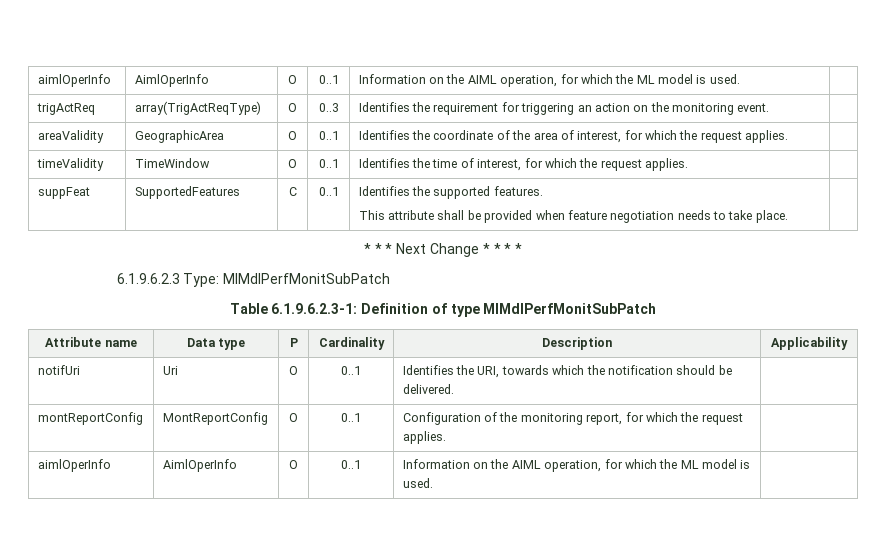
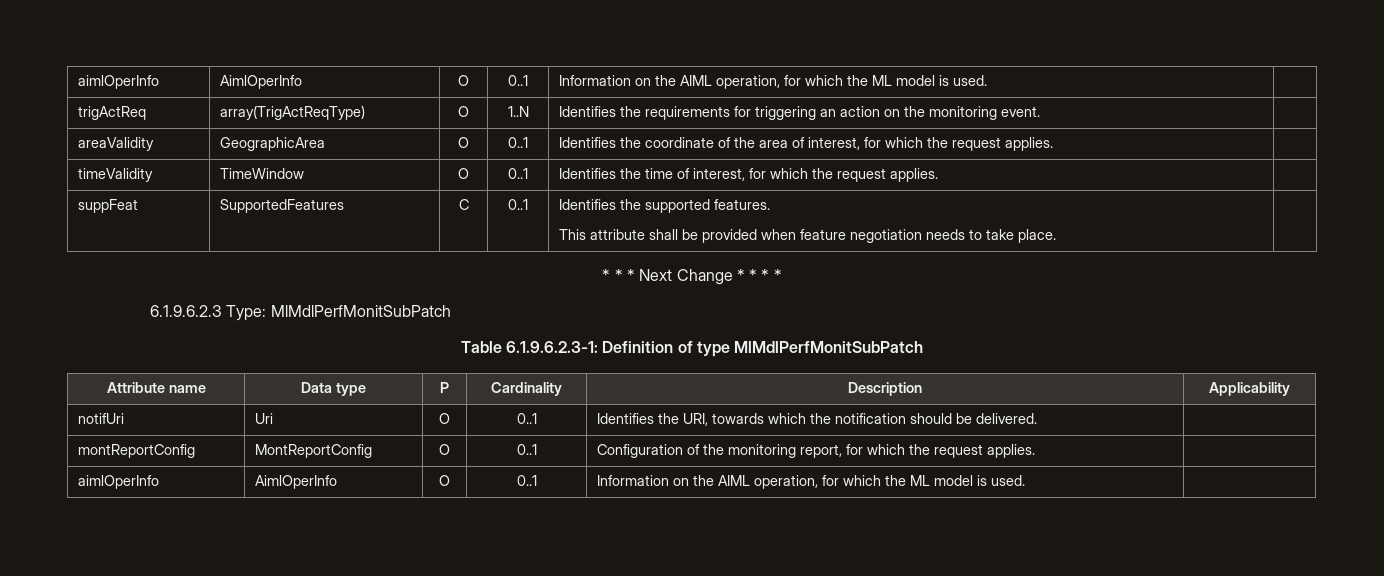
- trigActReq | array(TrigActReqType) | O | 0..3 | Identifies the requirement for triggering an action on the monitoring event. |
+ trigActReq | array(TrigActReqType) | O | 1..N | Identifies the requirements for triggering an action on the monitoring event. |

